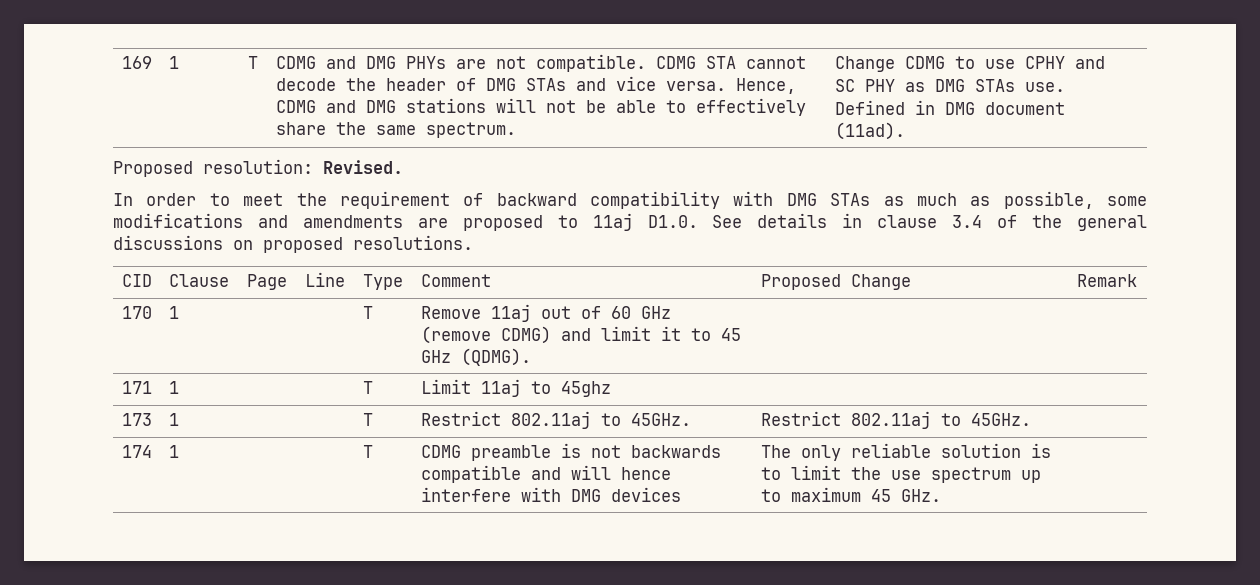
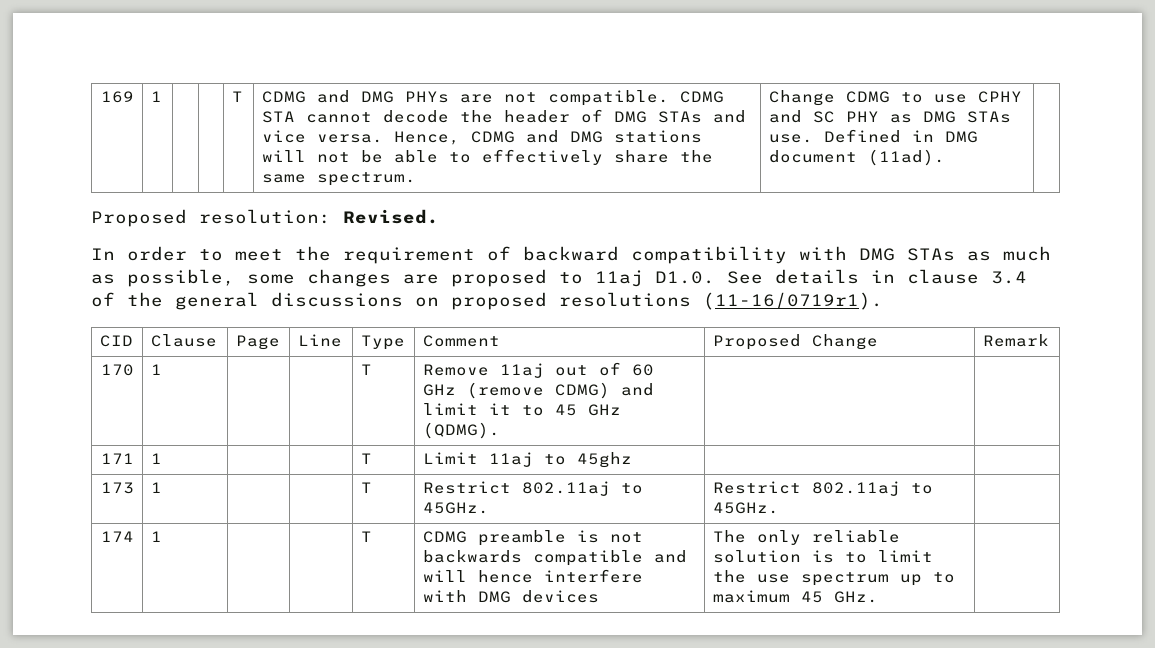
- In order to meet the requirement of backward compatibility with DMG STAs as much as possible, some modifications and amendments are proposed to 11aj D1.0. See details in clause 3.4 of the general discussions on proposed resolutions.
+ In order to meet the requirement of backward compatibility with DMG STAs as much as possible, some changes are proposed to 11aj D1.0. See details in clause 3.4 of the general discussions on proposed resolutions (11-16/0719r1).

